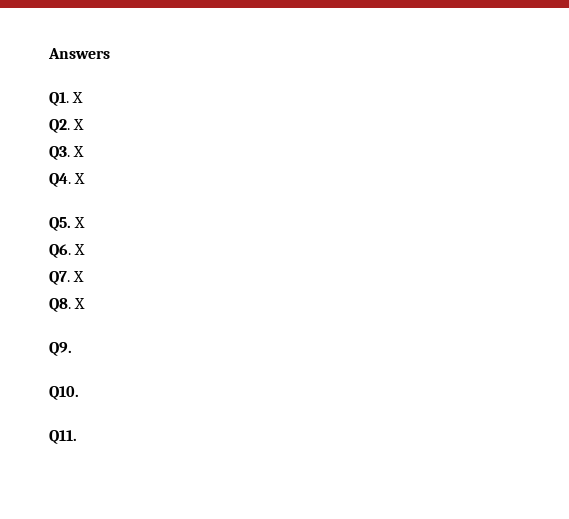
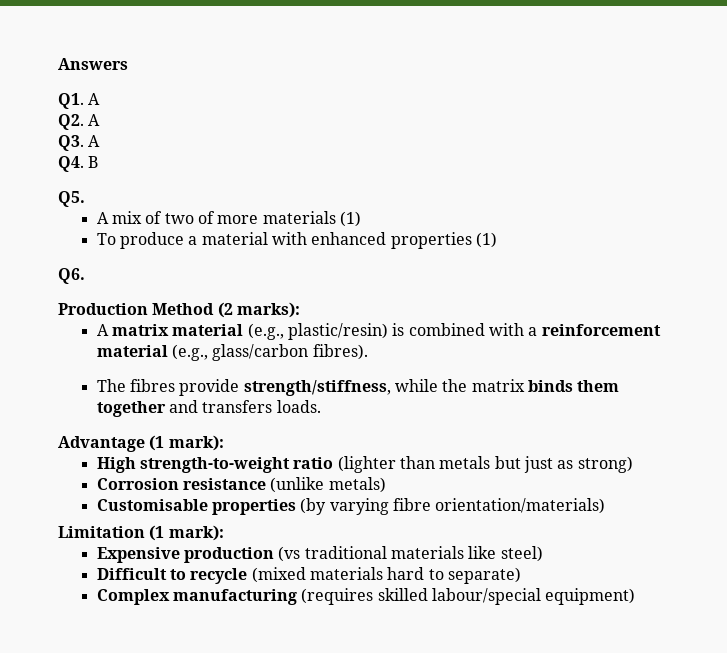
- Q1. X
+ Q1. A
- Q2. X
+ Q2. A
- Q3. X
+ Q3. A
- Q4. X
+ Q4. B
- Q5. X
- Q6. X
- Q7. X
- Q8. X
- Q9.
- Q10.
- Q11.
+ Q5.
+ A mix of two of more materials (1)
+ To produce a material with enhanced properties (1)
+ Q6.
+ Production Method (2 marks):
+ A matrix material (e.g., plastic/resin) is combined with a reinforcement material (e.g., glass/carbon fibres).
+ The fibres provide strength/stiffness, while the matrix binds them together and transfers loads.
+ Advantage (1 mark):
+ High strength-to-weight ratio (lighter than metals but just as strong)
+ Corrosion resistance (unlike metals)
+ Customisable properties (by varying fibre orientation/materials)
+ Limitation (1 mark):
+ Expensive production (vs traditional materials like steel)
+ Difficult to recycle (mixed materials hard to separate)
+ Complex manufacturing (requires skilled labour/special equipment)

